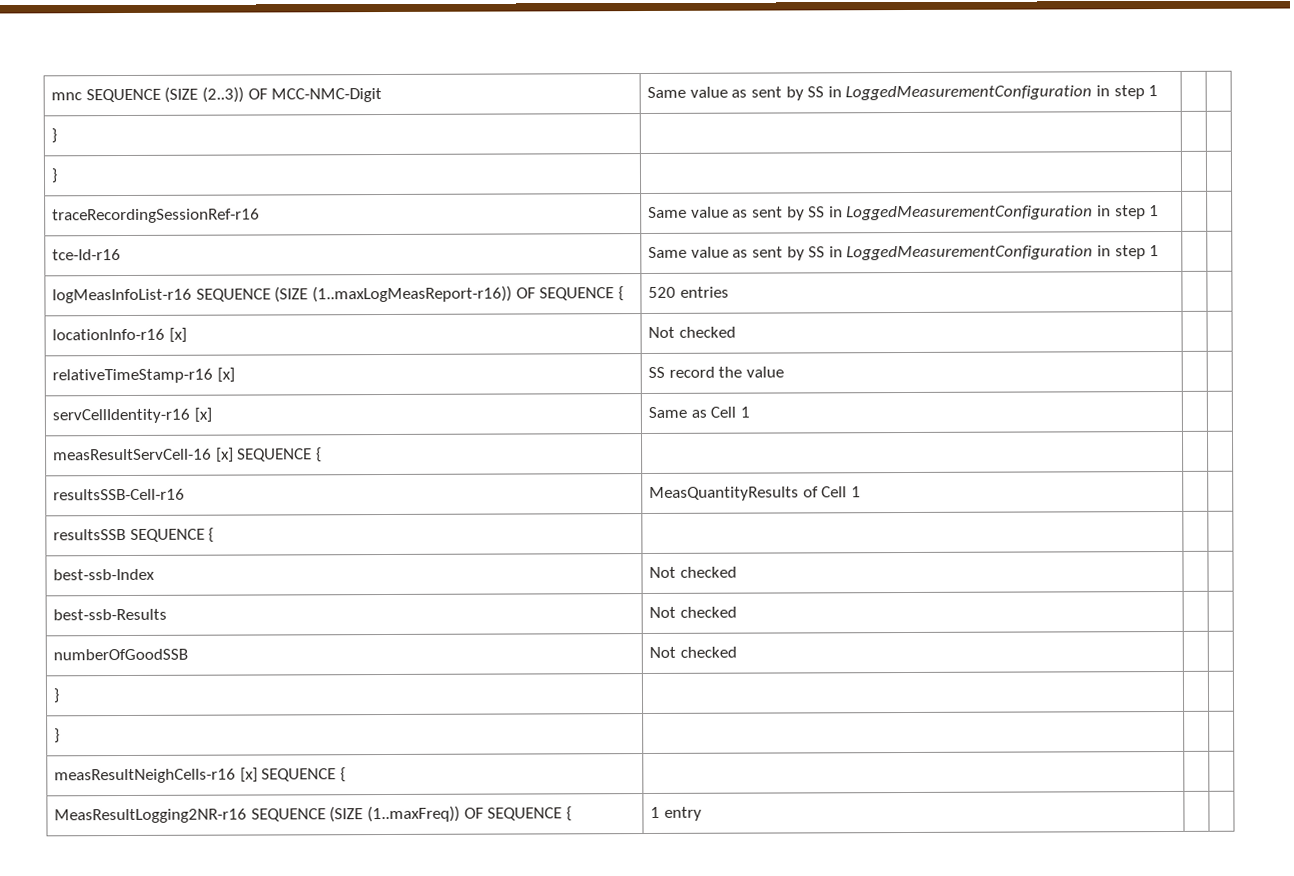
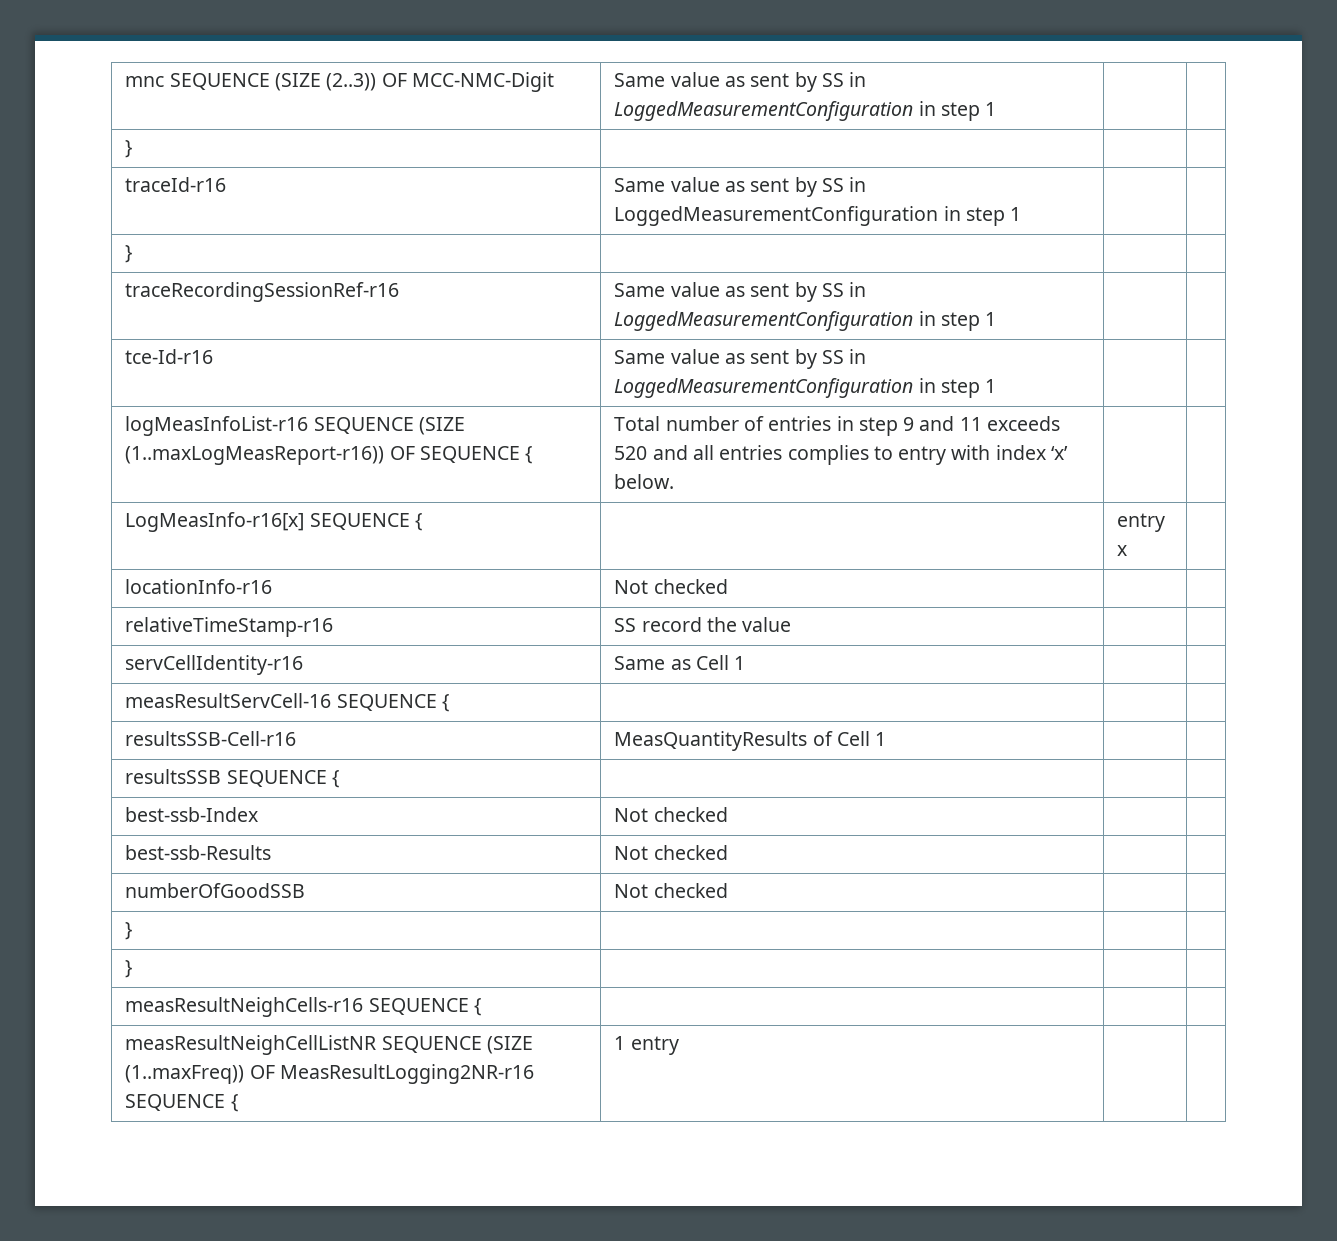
+ traceId-r16 | Same value as sent by SS in LoggedMeasurementConfiguration in step 1 | |
- logMeasInfoList-r16 SEQUENCE (SIZE (1..maxLogMeasReport-r16)) OF SEQUENCE { | 520 entries | |
+ logMeasInfoList-r16 SEQUENCE (SIZE (1..maxLogMeasReport-r16)) OF SEQUENCE { | Total number of entries in step 9 and 11 exceeds 520 and all entries complies to entry with index ‘x’ below. | |
+ LogMeasInfo-r16[x] SEQUENCE { | | entry x |
- locationInfo-r16 [x] | Not checked | |
+ locationInfo-r16 | Not checked | |
- relativeTimeStamp-r16 [x] | SS record the value | |
+ relativeTimeStamp-r16 | SS record the value | |
- servCellIdentity-r16 [x] | Same as Cell 1 | |
+ servCellIdentity-r16 | Same as Cell 1 | |
- measResultServCell-16 [x] SEQUENCE { | | |
+ measResultServCell-16 SEQUENCE { | | |
- measResultNeighCells-r16 [x] SEQUENCE { | | |
- MeasResultLogging2NR-r16 SEQUENCE (SIZE (1..maxFreq)) OF SEQUENCE { | 1 entry | |
+ measResultNeighCells-r16 SEQUENCE { | | |
+ measResultNeighCellListNR SEQUENCE (SIZE (1..maxFreq)) OF MeasResultLogging2NR-r16 SEQUENCE { | 1 entry | |

